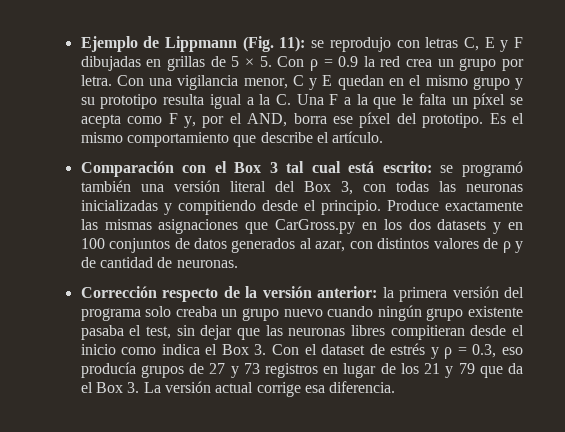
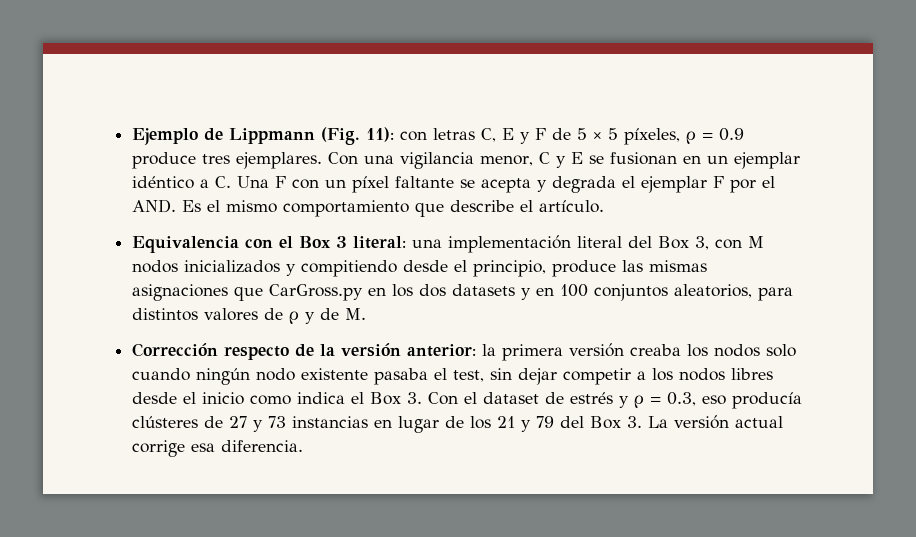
- Ejemplo de Lippmann (Fig. 11): se reprodujo con letras C, E y F dibujadas en grillas de 5 × 5. Con ρ = 0.9 la red crea un grupo por letra.
+ Ejemplo de Lippmann (Fig. 11): con letras C, E y F de 5 × 5 píxeles, ρ = 0.9 produce tres ejemplares.
- Con una vigilancia menor, C y E quedan en el mismo grupo y su prototipo resulta igual a la C. Una F a la que le falta un píxel se acepta como F y, por el AND, borra ese píxel del prototipo. Es el mismo comportamiento que describe el artículo.
+ Con una vigilancia menor, C y E se fusionan en un ejemplar idéntico a C. Una F con un píxel faltante se acepta y degrada el ejemplar F por el AND. Es el mismo comportamiento que describe el artículo.
- Comparación con el Box 3 tal cual está escrito: se programó también una versión literal del Box 3, con todas las neuronas inicializadas y compitiendo desde el principio. Produce exactamente las mismas asignaciones que CarGross.py en los dos datasets y en 100 conjuntos de datos generados al azar, con distintos valores de ρ y de cantidad de neuronas.
+ Equivalencia con el Box 3 literal: una implementación literal del Box 3, con M nodos inicializados y compitiendo desde el principio, produce las mismas asignaciones que CarGross.py en los dos datasets y en 100 conjuntos aleatorios, para distintos valores de ρ y de M.
- Corrección respecto de la versión anterior: la primera versión del programa solo creaba un grupo nuevo cuando ningún grupo existente pasaba el test, sin dejar que las neuronas libres compitieran desde el inicio como indica el Box 3. Con el dataset de estrés y ρ = 0.3, eso producía grupos de 27 y 73 registros en lugar de los 21 y 79 que da el Box 3. La versión actual corrige esa diferencia.
+ Corrección respecto de la versión anterior: la primera versión creaba los nodos solo cuando ningún nodo existente pasaba el test, sin dejar competir a los nodos libres desde el inicio como indica el Box 3. Con el dataset de estrés y ρ = 0.3, eso producía clústeres de 27 y 73 instancias en lugar de los 21 y 79 del Box 3. La versión actual corrige esa diferencia.

